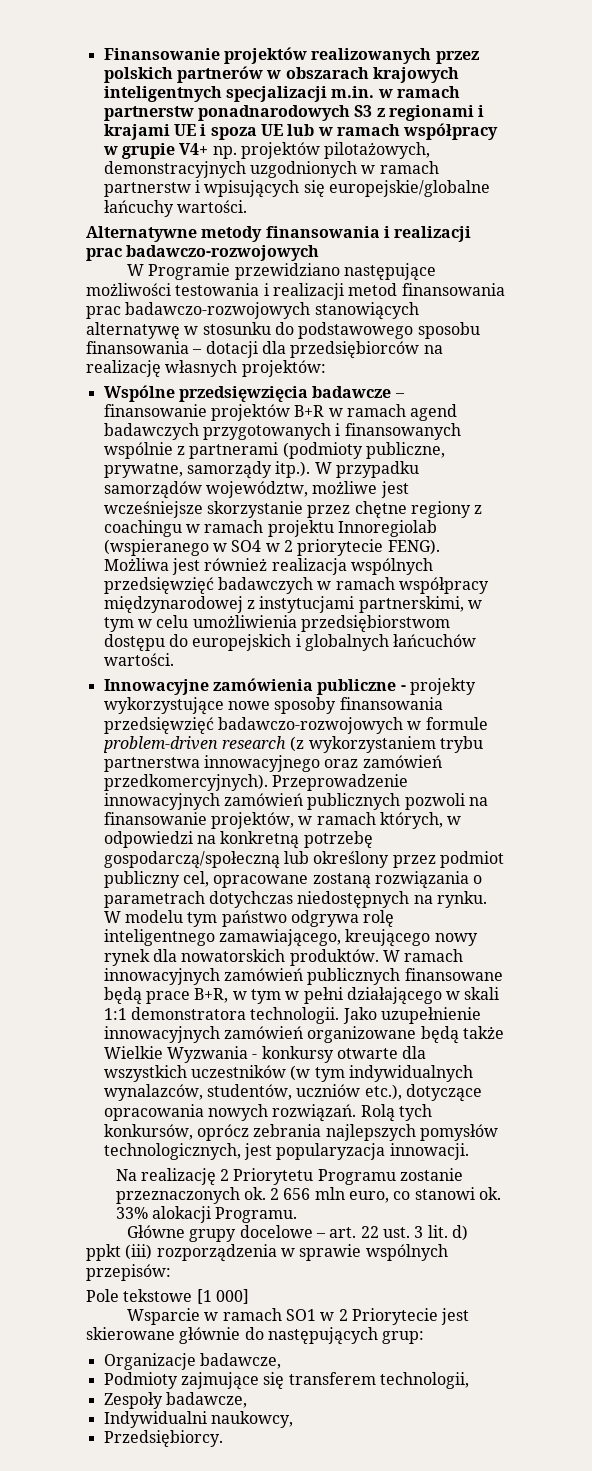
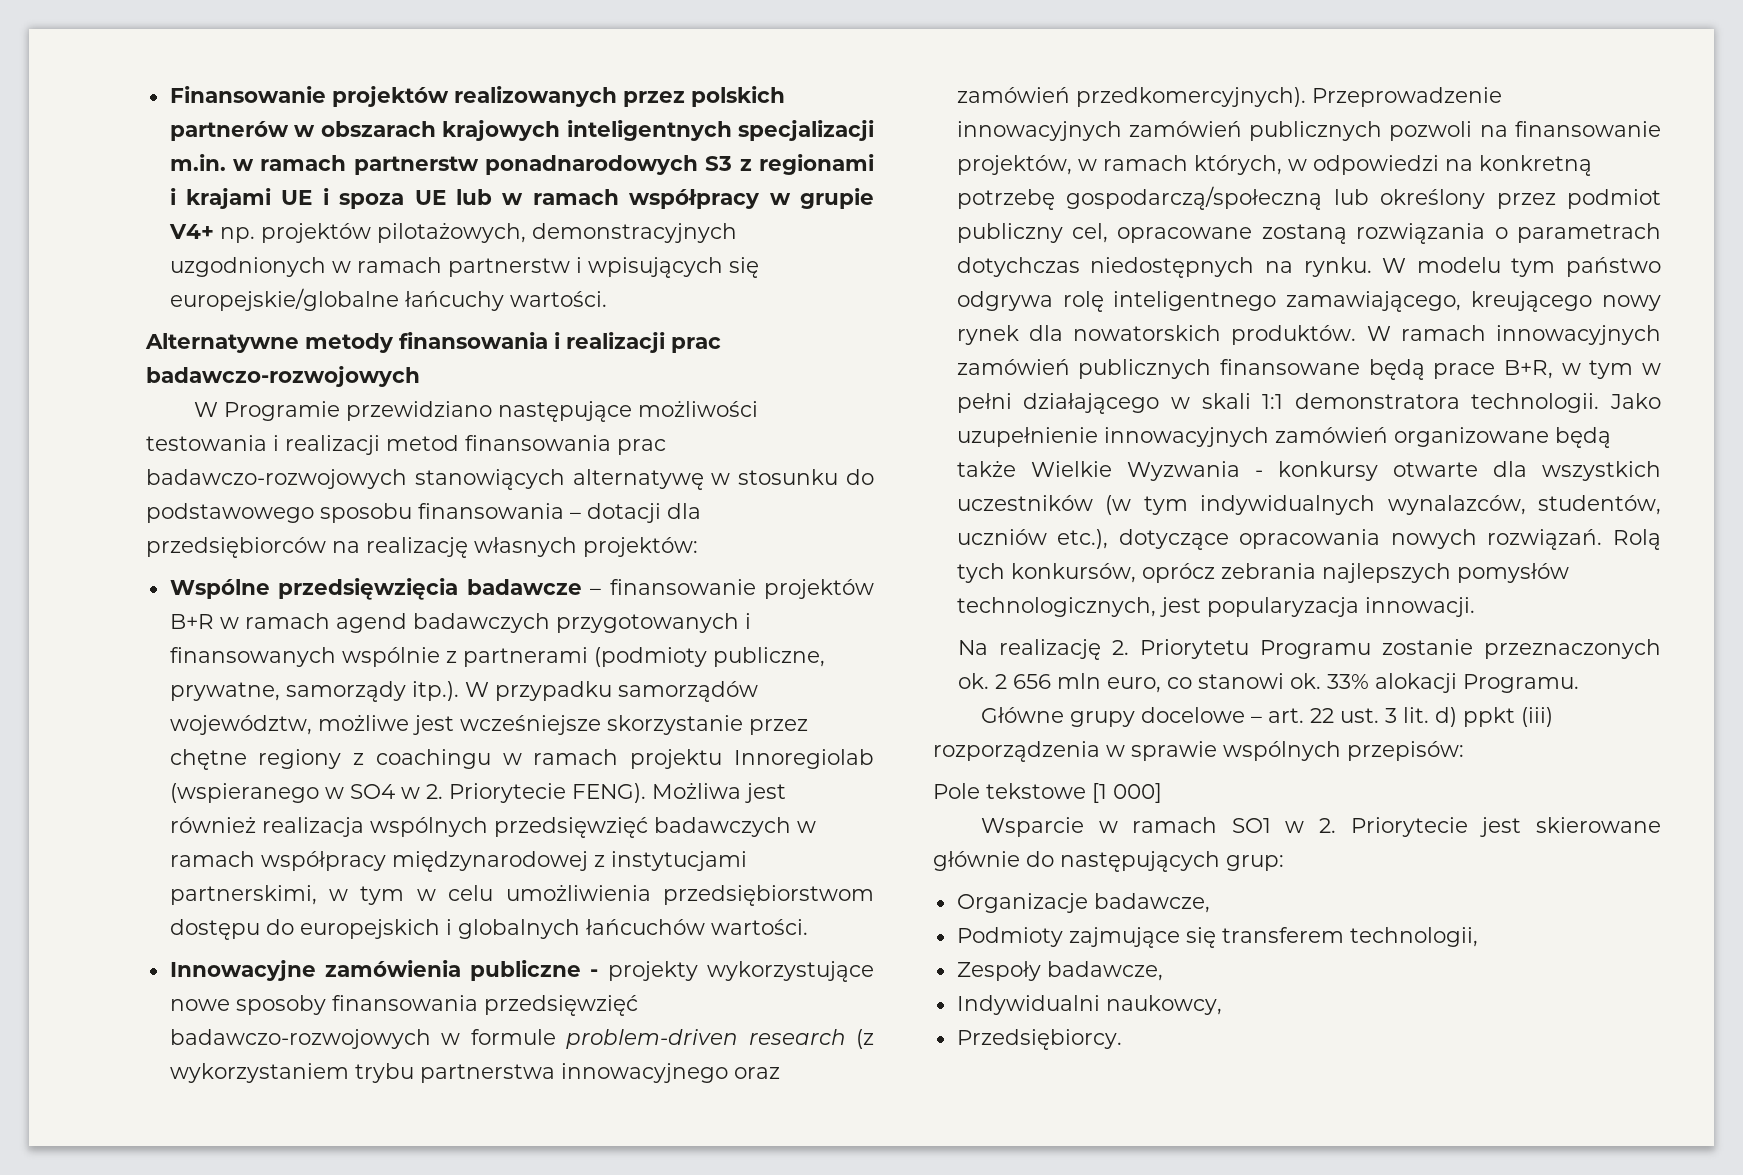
- Wspólne przedsięwzięcia badawcze – finansowanie projektów B+R w ramach agend badawczych przygotowanych i finansowanych wspólnie z partnerami (podmioty publiczne, prywatne, samorządy itp.). W przypadku samorządów województw, możliwe jest wcześniejsze skorzystanie przez chętne regiony z coachingu w ramach projektu Innoregiolab (wspieranego w SO4 w 2 priorytecie FENG).
+ Wspólne przedsięwzięcia badawcze – finansowanie projektów B+R w ramach agend badawczych przygotowanych i finansowanych wspólnie z partnerami (podmioty publiczne, prywatne, samorządy itp.). W przypadku samorządów województw, możliwe jest wcześniejsze skorzystanie przez chętne regiony z coachingu w ramach projektu Innoregiolab (wspieranego w SO4 w 2. Priorytecie FENG).
- Na realizację 2 Priorytetu Programu zostanie przeznaczonych ok.
+ Na realizację 2. Priorytetu Programu zostanie przeznaczonych ok.
- Wsparcie w ramach SO1 w 2 Priorytecie jest skierowane głównie do następujących grup:
+ Wsparcie w ramach SO1 w 2. Priorytecie jest skierowane głównie do następujących grup:

